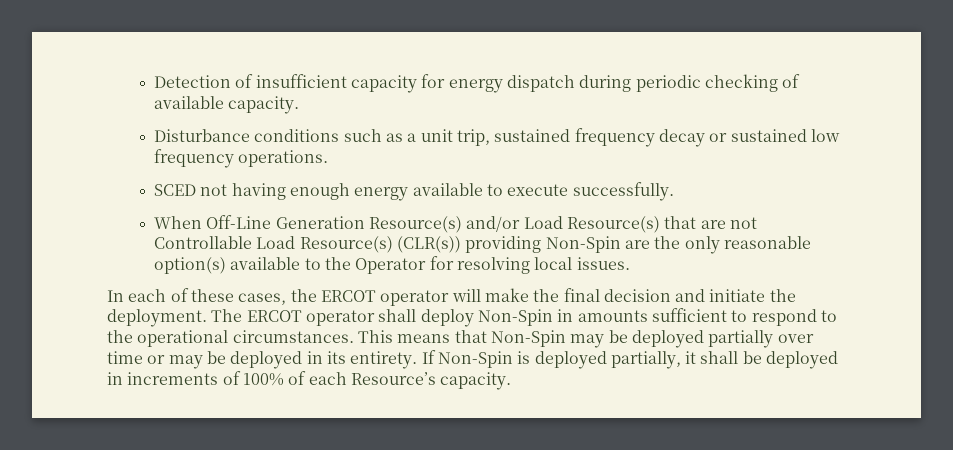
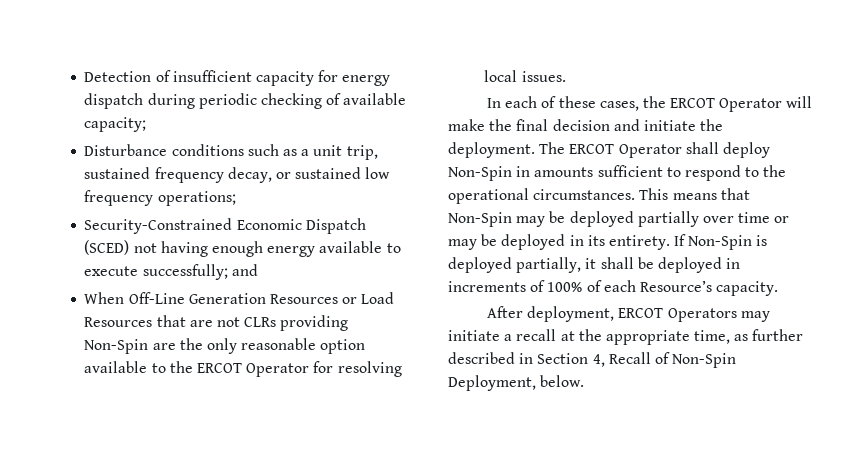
- Detection of insufficient capacity for energy dispatch during periodic checking of available capacity.
+ Detection of insufficient capacity for energy dispatch during periodic checking of available capacity;
- Disturbance conditions such as a unit trip, sustained frequency decay or sustained low frequency operations.
- SCED not having enough energy available to execute successfully.
+ Disturbance conditions such as a unit trip, sustained frequency decay, or sustained low frequency operations;
+ Security-Constrained Economic Dispatch (SCED) not having enough energy available to execute successfully; and
- When Off-Line Generation Resource(s) and/or Load Resource(s) that are not Controllable Load Resource(s) (CLR(s)) providing Non-Spin are the only reasonable option(s) available to the Operator for resolving local issues.
+ When Off-Line Generation Resources or Load Resources that are not CLRs providing Non-Spin are the only reasonable option available to the ERCOT Operator for resolving local issues.
- In each of these cases, the ERCOT operator will make the final decision and initiate the deployment.
+ In each of these cases, the ERCOT Operator will make the final decision and initiate the deployment.
- The ERCOT operator shall deploy Non-Spin in amounts sufficient to respond to the operational circumstances.
+ The ERCOT Operator shall deploy Non-Spin in amounts sufficient to respond to the operational circumstances.
+ After deployment, ERCOT Operators may initiate a recall at the appropriate time, as further described in Section 4, Recall of Non-Spin Deployment, below.

